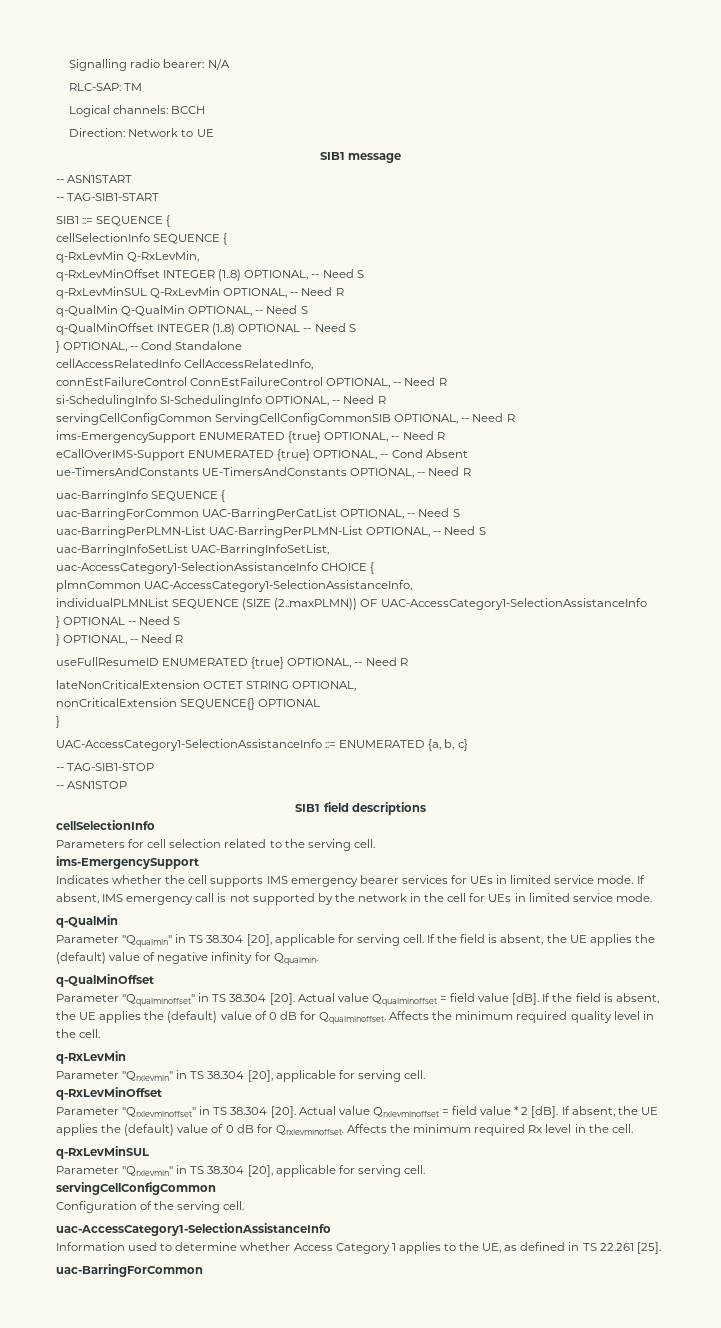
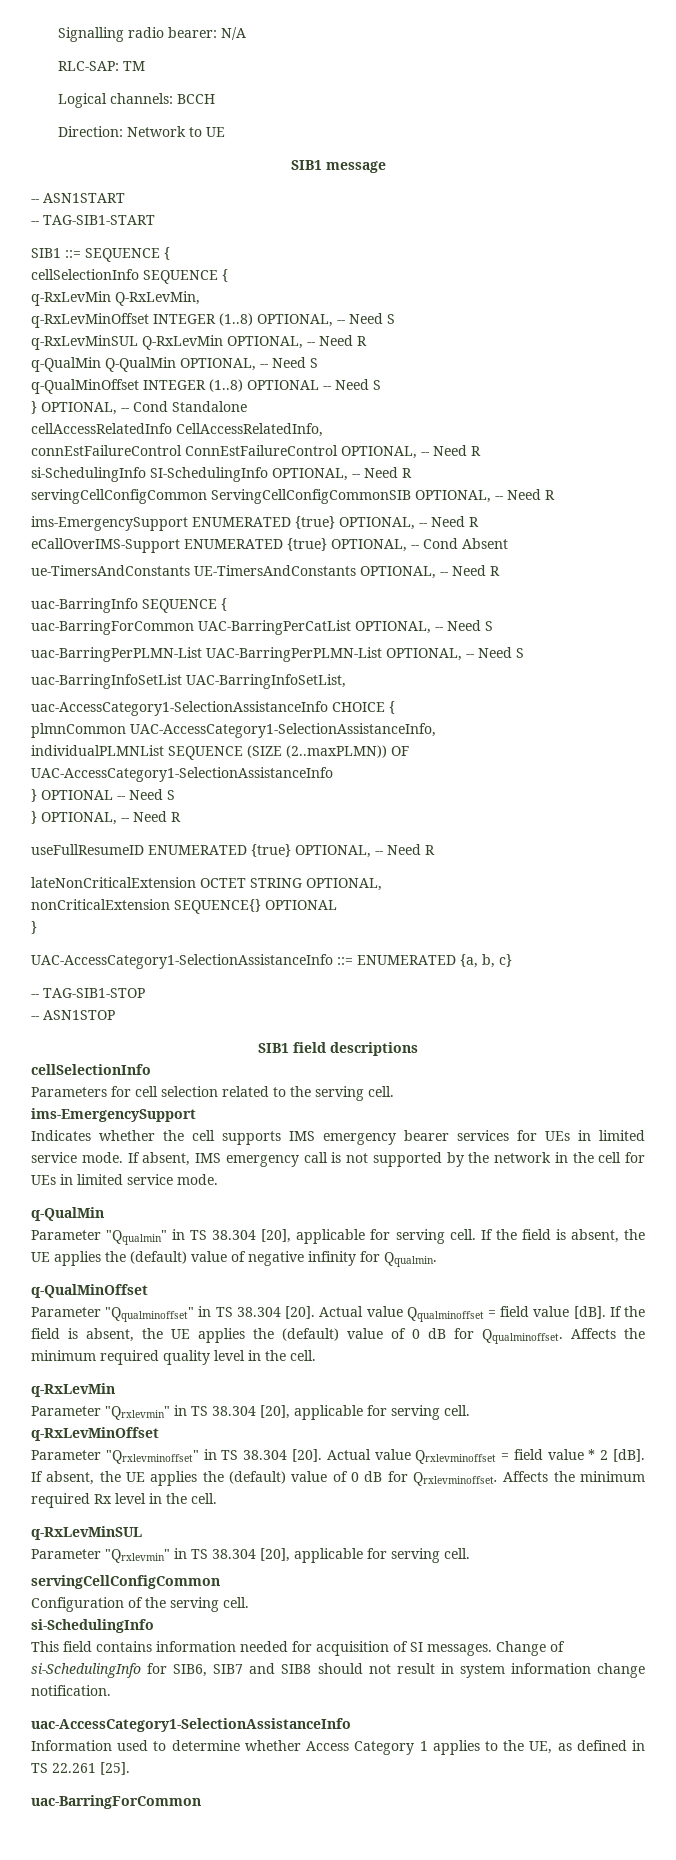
  Configuration of the serving cell.
+ si-SchedulingInfo
+ This field contains information needed for acquisition of SI messages. Change of si-SchedulingInfo for SIB6, SIB7 and SIB8 should not result in system information change notification.

